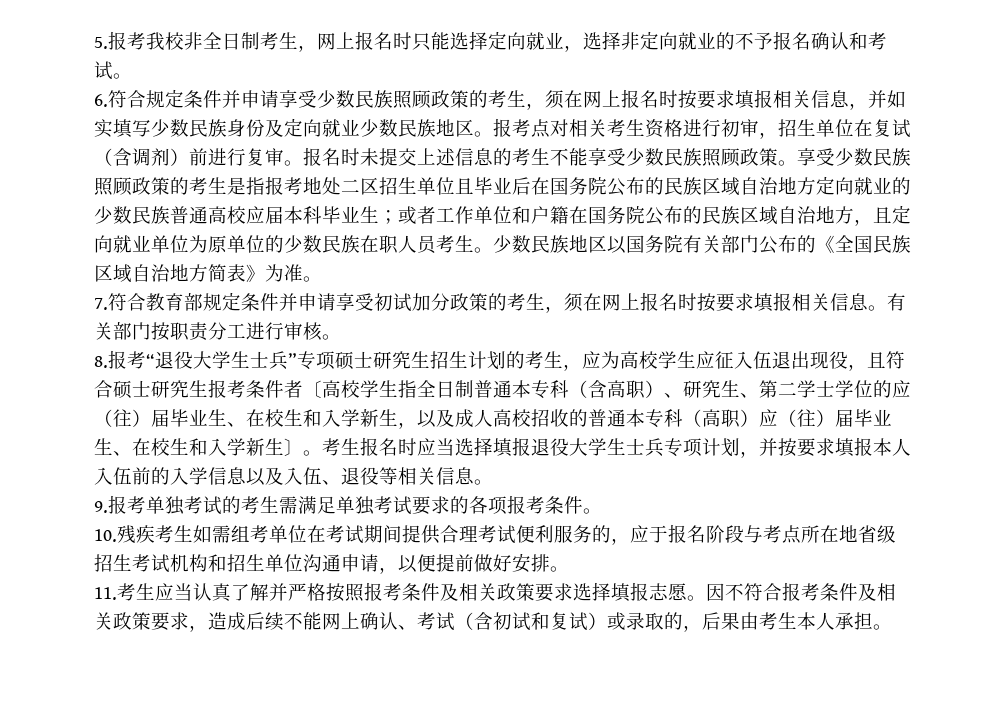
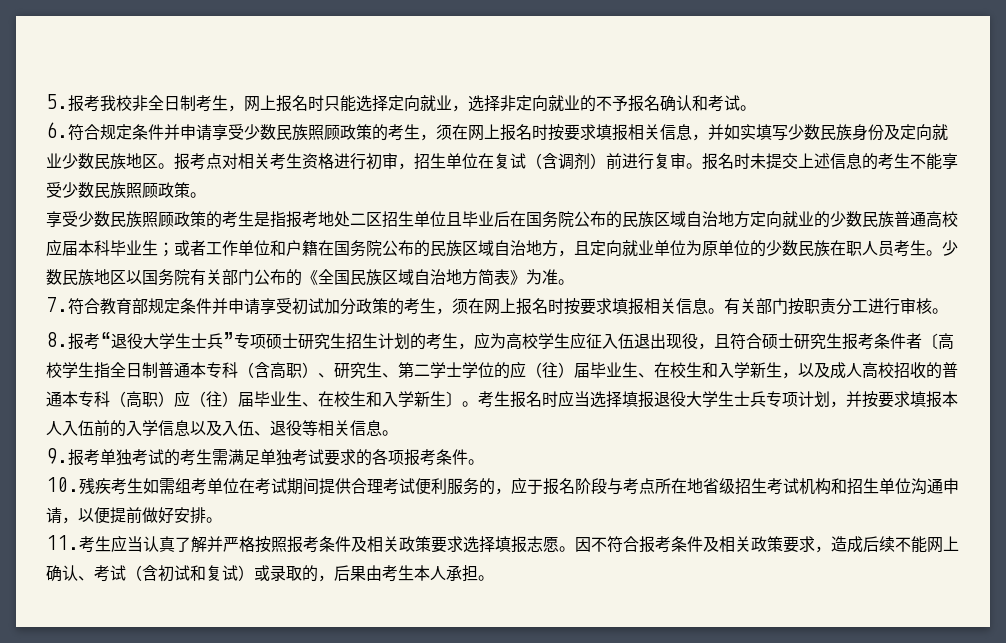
- 报名时未提交上述信息的考生不能享受少数民族照顾政策。享受少数民族照顾政策的考生是指报考地处二区招生单位且毕业后在国务院公布的民族区域自治地方定向就业的少数民族普通高校应届本科毕业生；
+ 报名时未提交上述信息的考生不能享受少数民族照顾政策。
+ 享受少数民族照顾政策的考生是指报考地处二区招生单位且毕业后在国务院公布的民族区域自治地方定向就业的少数民族普通高校应届本科毕业生；

